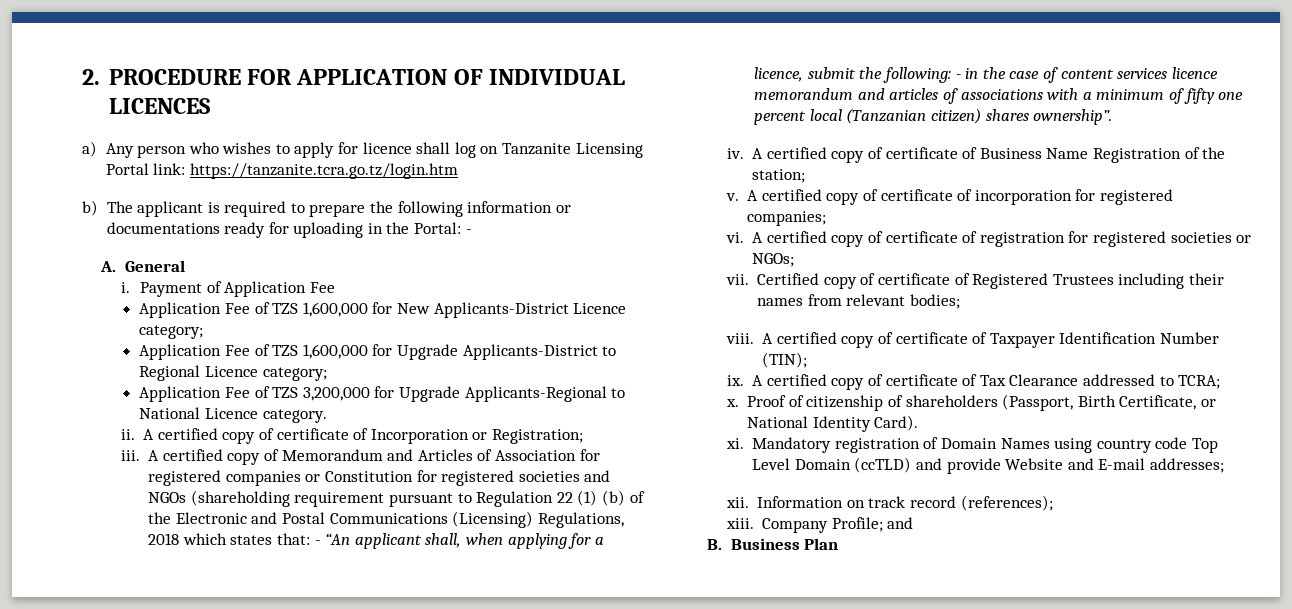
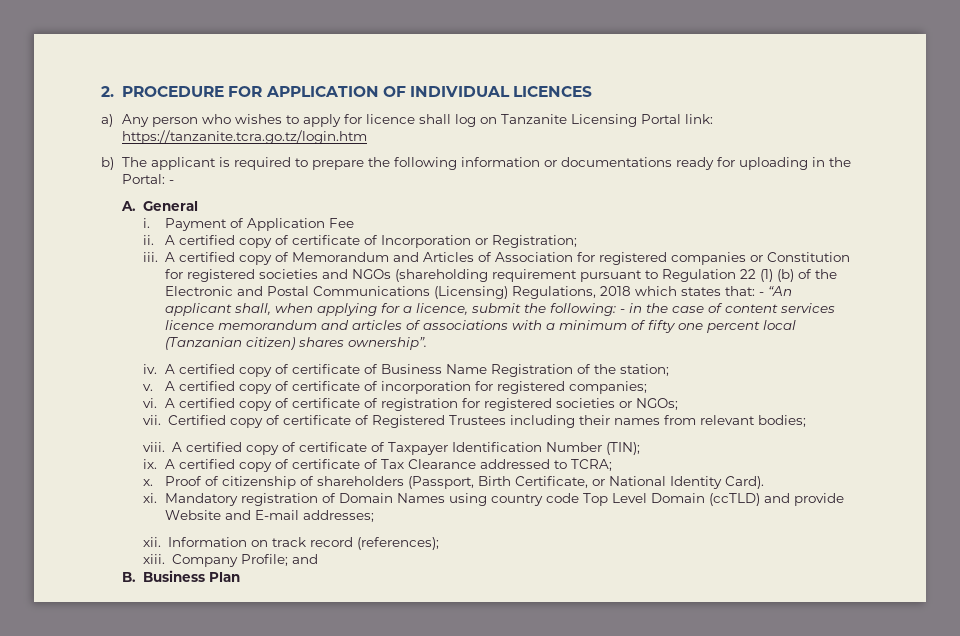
- Application Fee of TZS 1,600,000 for New Applicants-District Licence category;
- Application Fee of TZS 1,600,000 for Upgrade Applicants-District to Regional Licence category;
- Application Fee of TZS 3,200,000 for Upgrade Applicants-Regional to National Licence category.

